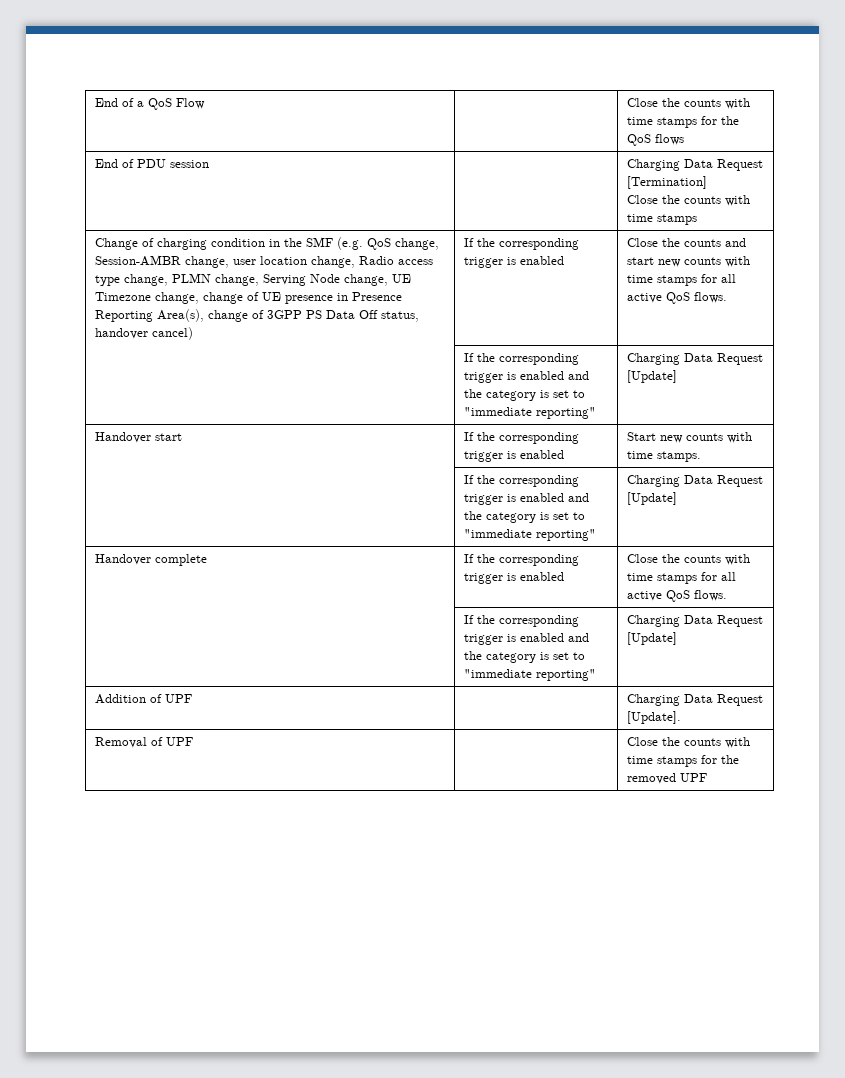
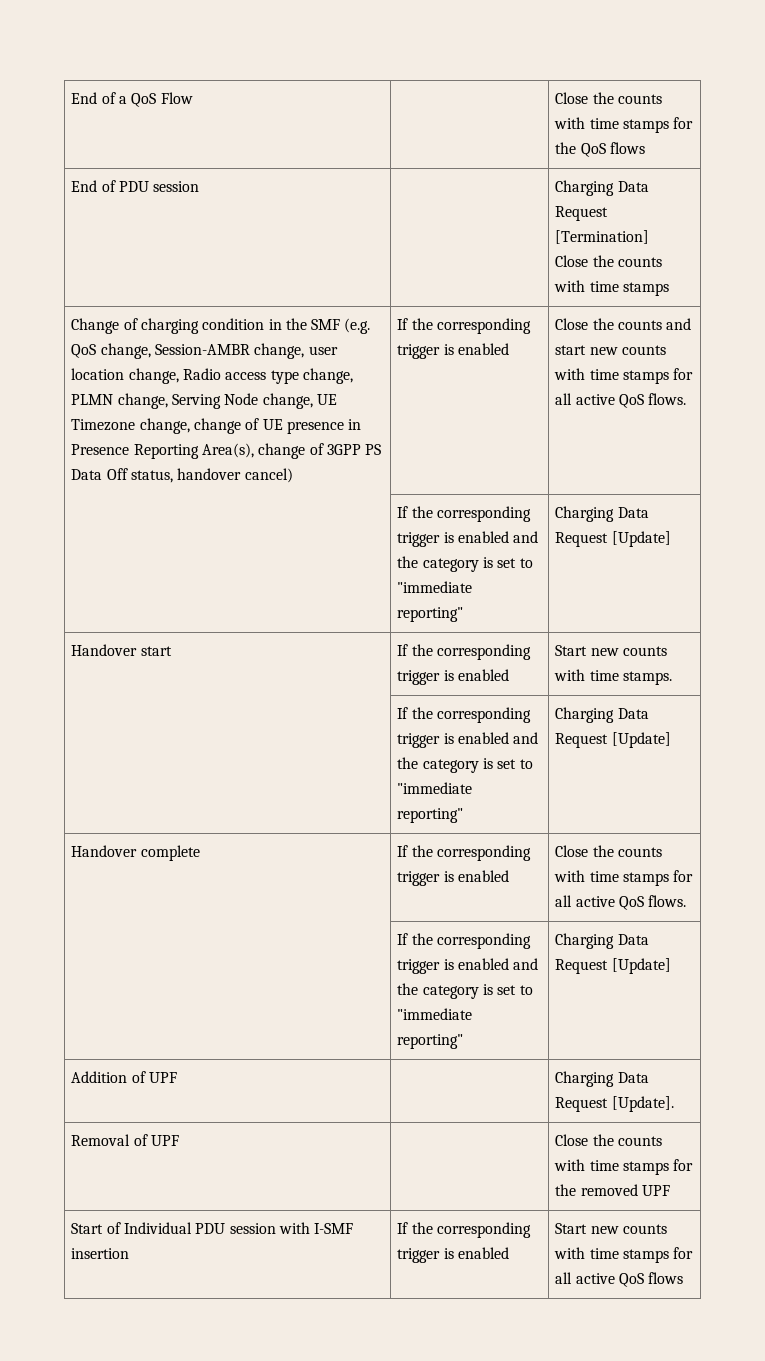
+ Start of Individual PDU session with I-SMF insertion | If the corresponding trigger is enabled | Start new counts with time stamps for all active QoS flows

